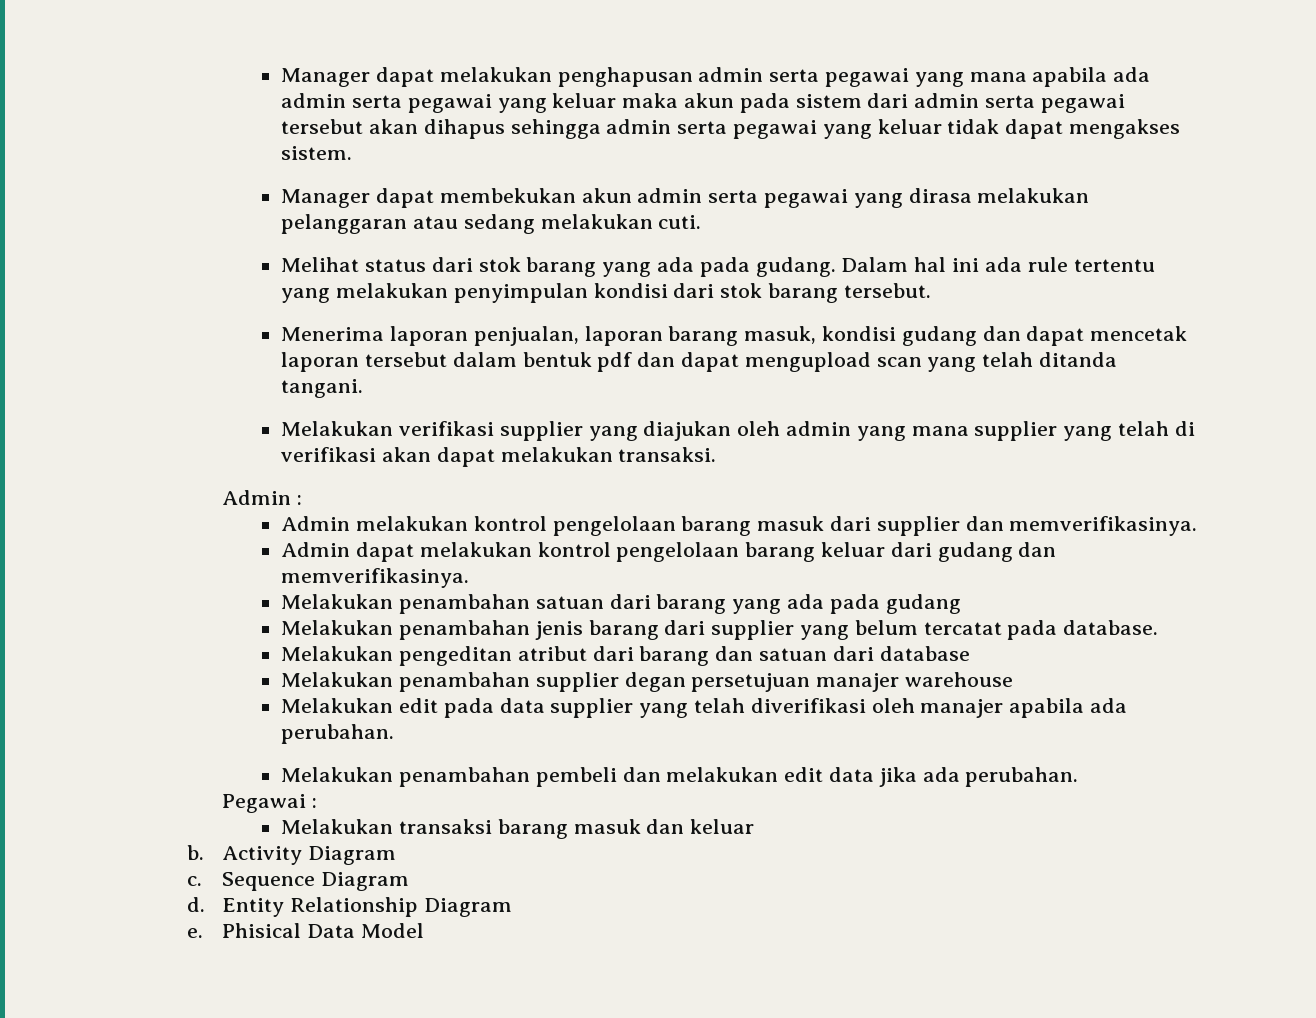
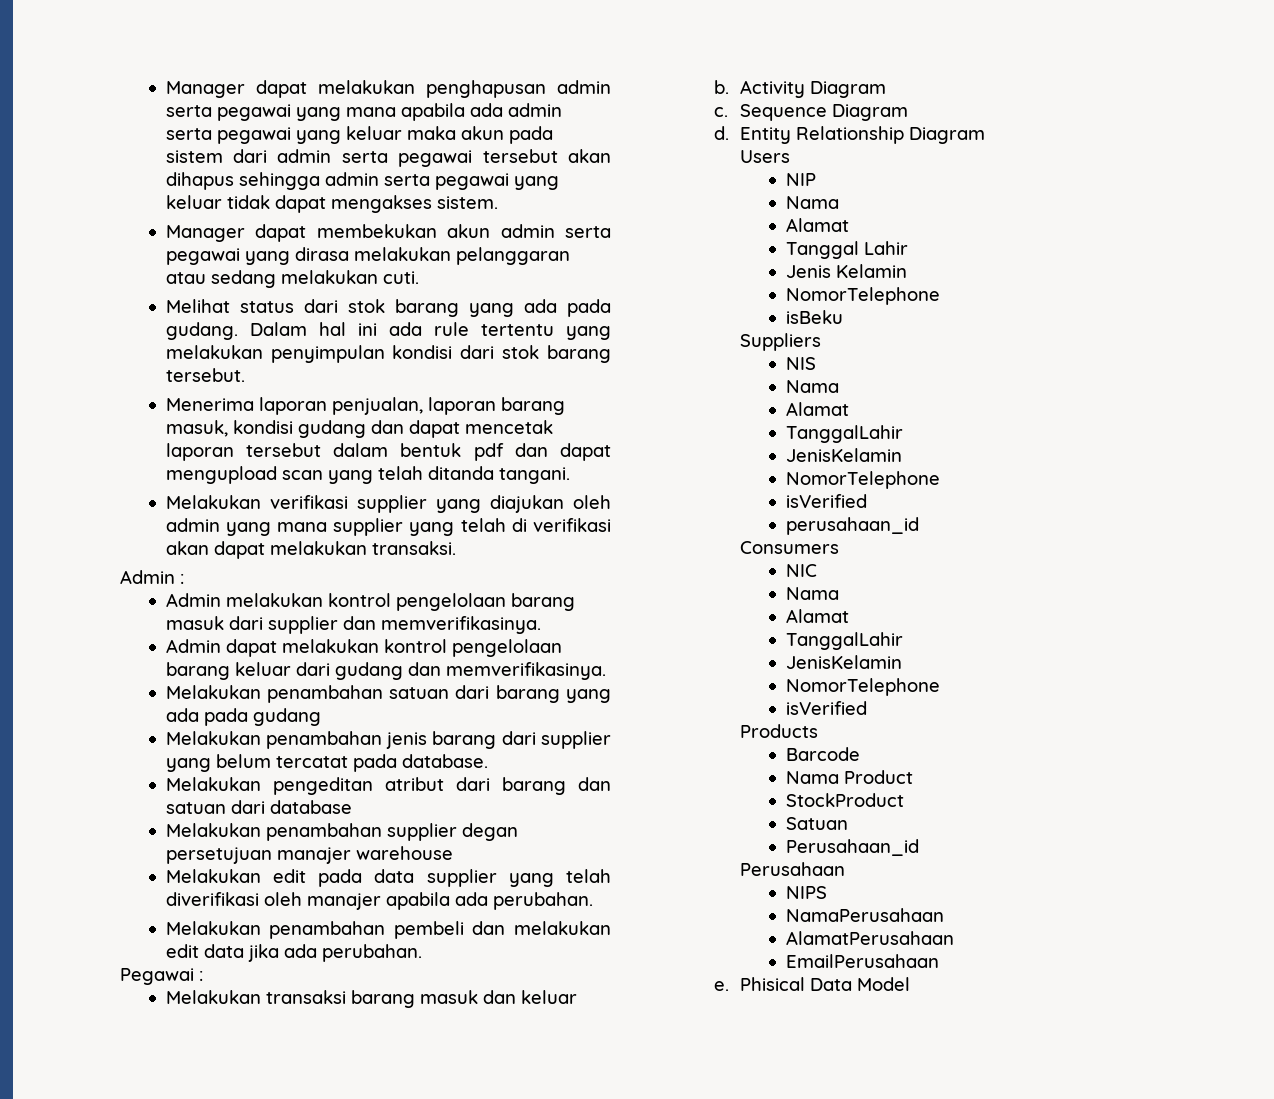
+ Users
+ NIP
+ Nama
+ Alamat
+ Tanggal Lahir
+ Jenis Kelamin
+ NomorTelephone
+ isBeku
+ Suppliers
+ NIS
+ Nama
+ Alamat
+ TanggalLahir
+ JenisKelamin
+ NomorTelephone
+ isVerified
+ perusahaan_id
+ Consumers
+ NIC
+ Nama
+ Alamat
+ TanggalLahir
+ JenisKelamin
+ NomorTelephone
+ isVerified
+ Products
+ Barcode
+ Nama Product
+ StockProduct
+ Satuan
+ Perusahaan_id
+ Perusahaan
+ NIPS
+ NamaPerusahaan
+ AlamatPerusahaan
+ EmailPerusahaan

